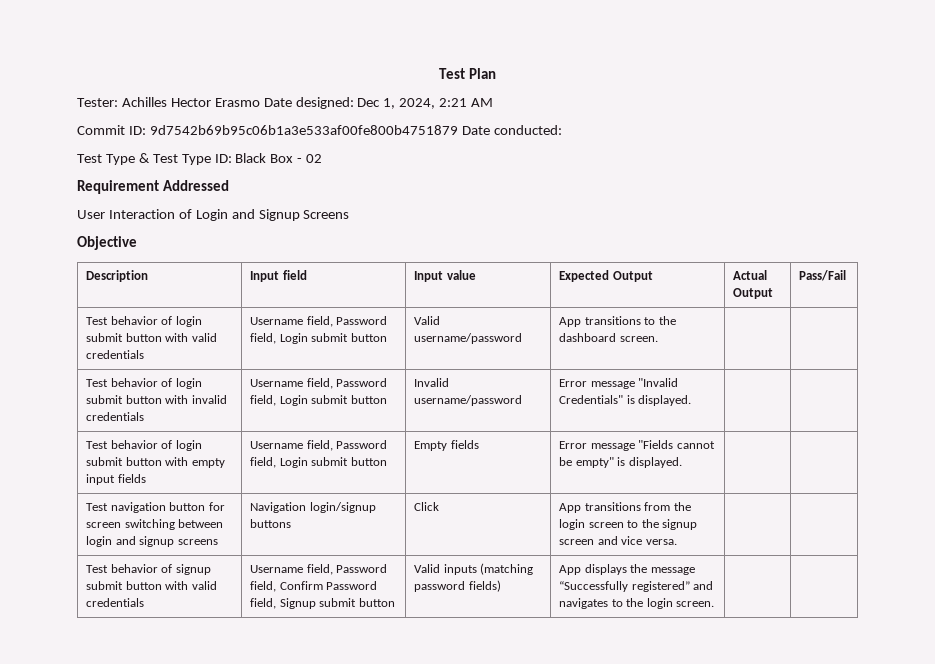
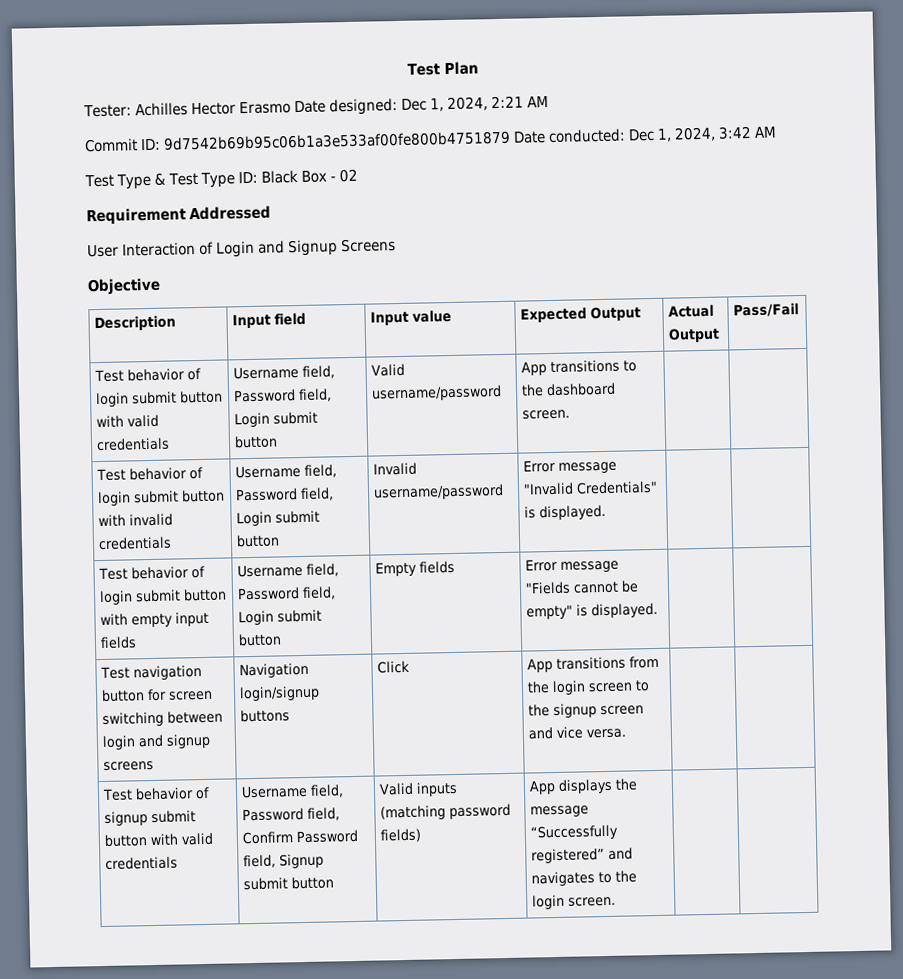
- Commit ID: 9d7542b69b95c06b1a3e533af00fe800b4751879 Date conducted:
+ Commit ID: 9d7542b69b95c06b1a3e533af00fe800b4751879 Date conducted: Dec 1, 2024, 3:42 AM

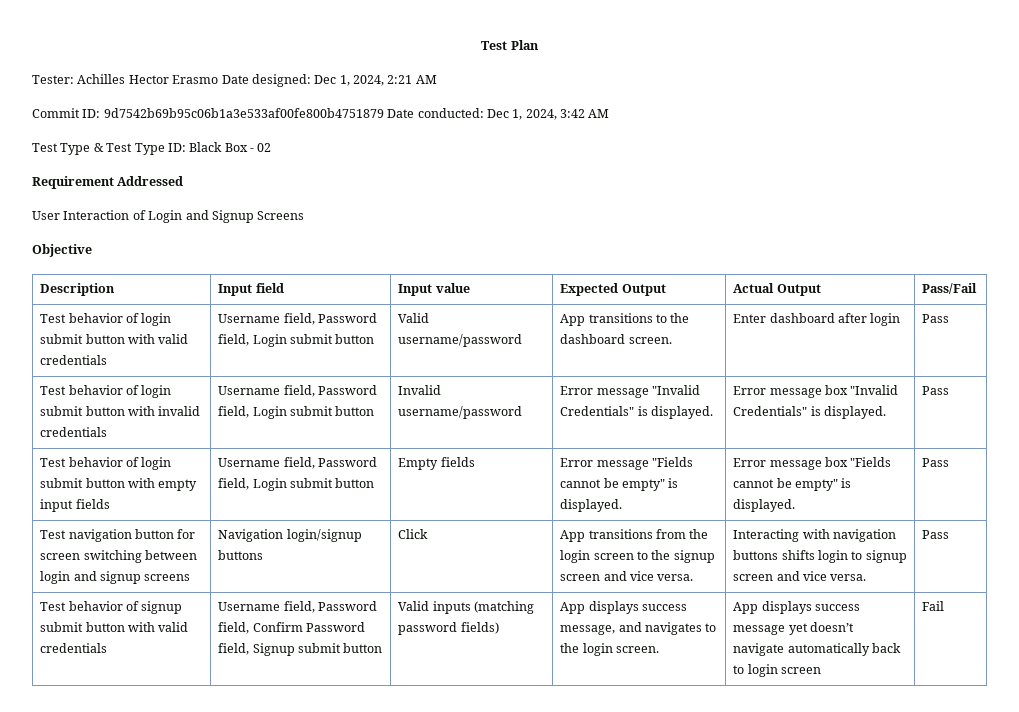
- Test behavior of login submit button with valid credentials | Username field, Password field, Login submit button | Valid username/password | App transitions to the dashboard screen. | |
+ Test behavior of login submit button with valid credentials | Username field, Password field, Login submit button | Valid username/password | App transitions to the dashboard screen. | Enter dashboard after login | Pass
- Test behavior of login submit button with invalid credentials | Username field, Password field, Login submit button | Invalid username/password | Error message "Invalid Credentials" is displayed. | |
+ Test behavior of login submit button with invalid credentials | Username field, Password field, Login submit button | Invalid username/password | Error message "Invalid Credentials" is displayed. | Error message box "Invalid Credentials" is displayed. | Pass
- Test behavior of login submit button with empty input fields | Username field, Password field, Login submit button | Empty fields | Error message "Fields cannot be empty" is displayed. | |
+ Test behavior of login submit button with empty input fields | Username field, Password field, Login submit button | Empty fields | Error message "Fields cannot be empty" is displayed. | Error message box "Fields cannot be empty" is displayed. | Pass
+ Interacting with navigation buttons shifts login to signup screen and vice versa. | Pass
- App displays the message “Successfully registered” and navigates to the login screen.
+ App displays success message, and navigates to the login screen.
+ App displays success message yet doesn’t navigate automatically back to login screen | Fail

